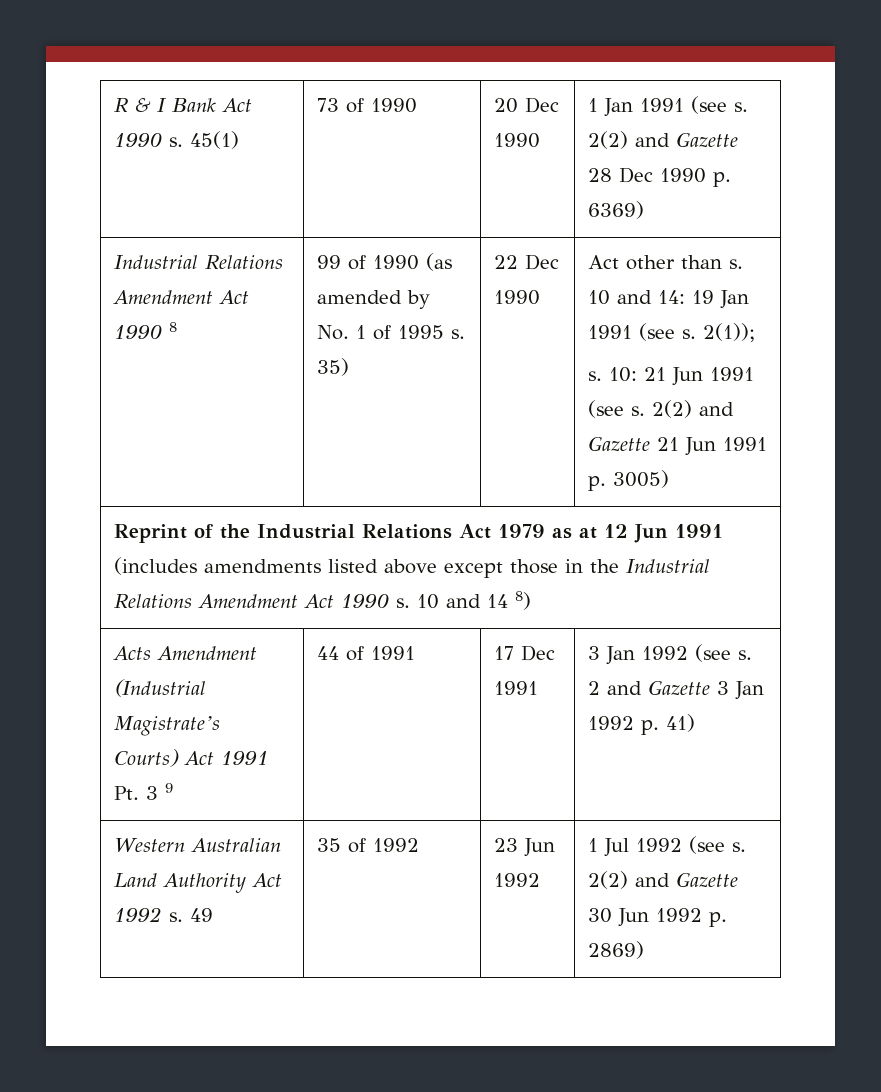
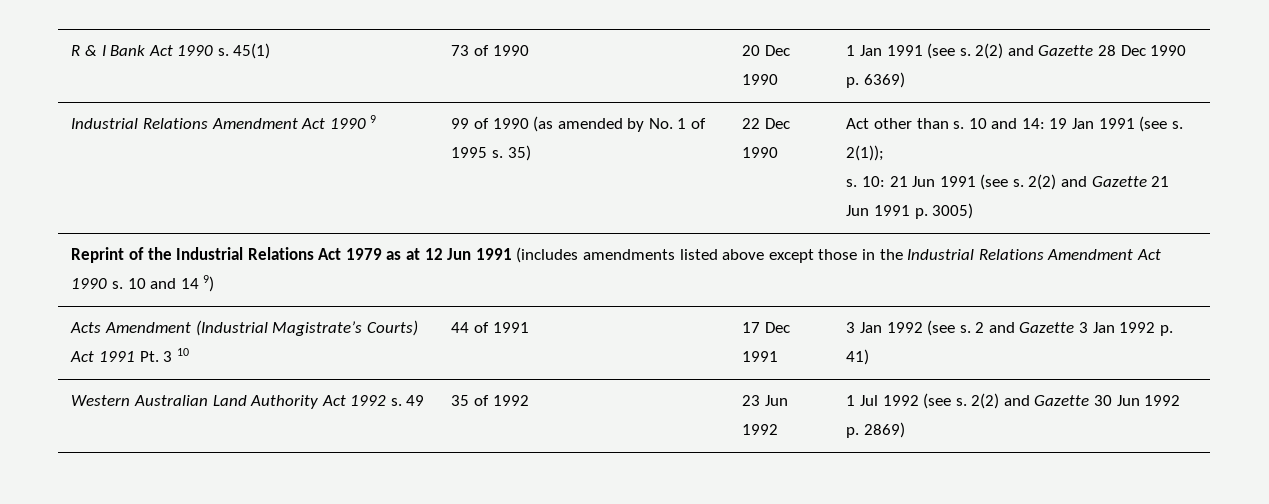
- Industrial Relations Amendment Act 1990 8
+ Industrial Relations Amendment Act 1990 9
- Reprint of the Industrial Relations Act 1979 as at 12 Jun 1991 (includes amendments listed above except those in the Industrial Relations Amendment Act 1990 s. 10 and 14 8)
+ Reprint of the Industrial Relations Act 1979 as at 12 Jun 1991 (includes amendments listed above except those in the Industrial Relations Amendment Act 1990 s. 10 and 14 9)
- Acts Amendment (Industrial Magistrate’s Courts) Act 1991 Pt. 3 9 | 44 of 1991 | 17 Dec 1991 | 3 Jan 1992 (see s. 2 and Gazette 3 Jan 1992 p. 41)
+ Acts Amendment (Industrial Magistrate’s Courts) Act 1991 Pt. 3 10 | 44 of 1991 | 17 Dec 1991 | 3 Jan 1992 (see s. 2 and Gazette 3 Jan 1992 p. 41)

